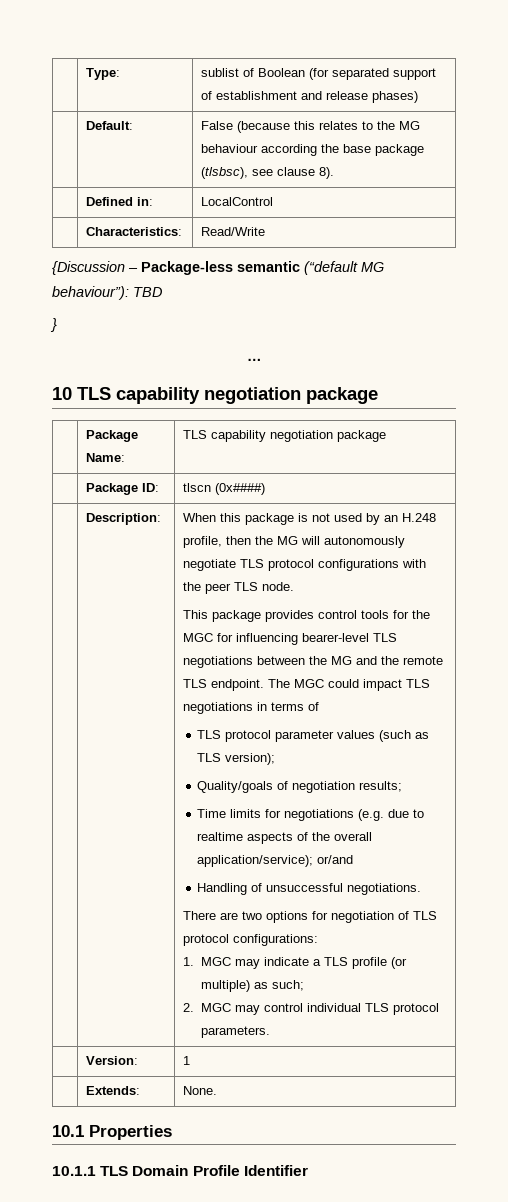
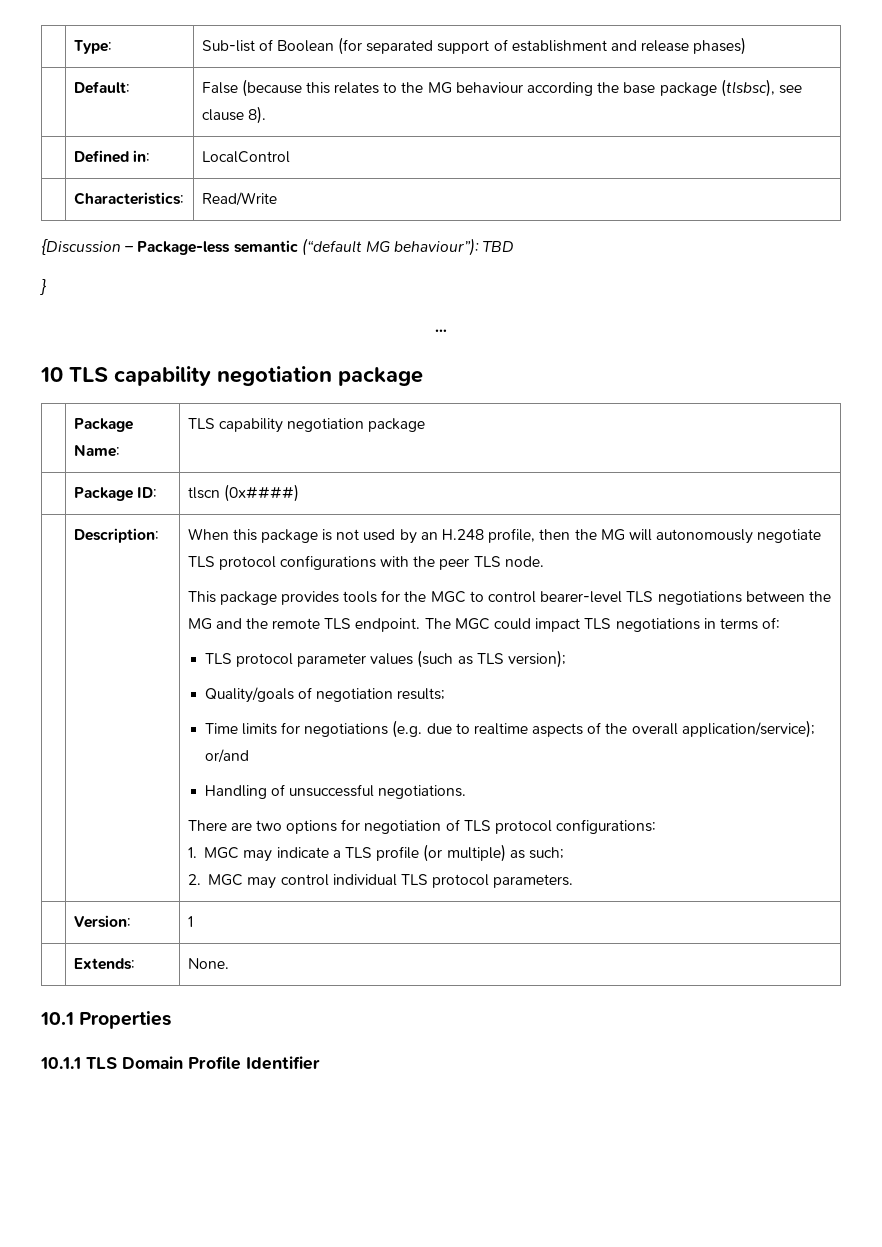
- | Type: | sublist of Boolean (for separated support of establishment and release phases)
+ | Type: | Sub-list of Boolean (for separated support of establishment and release phases)
- This package provides control tools for the MGC for influencing bearer-level TLS negotiations between the MG and the remote TLS endpoint.
+ This package provides tools for the MGC to control bearer-level TLS negotiations between the MG and the remote TLS endpoint.
- The MGC could impact TLS negotiations in terms of
+ The MGC could impact TLS negotiations in terms of:

